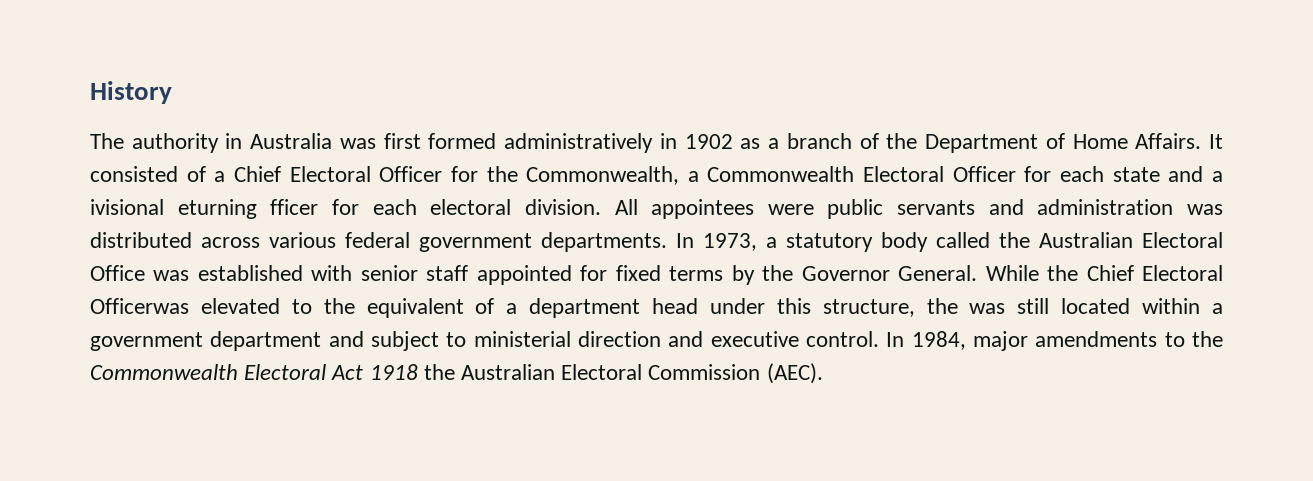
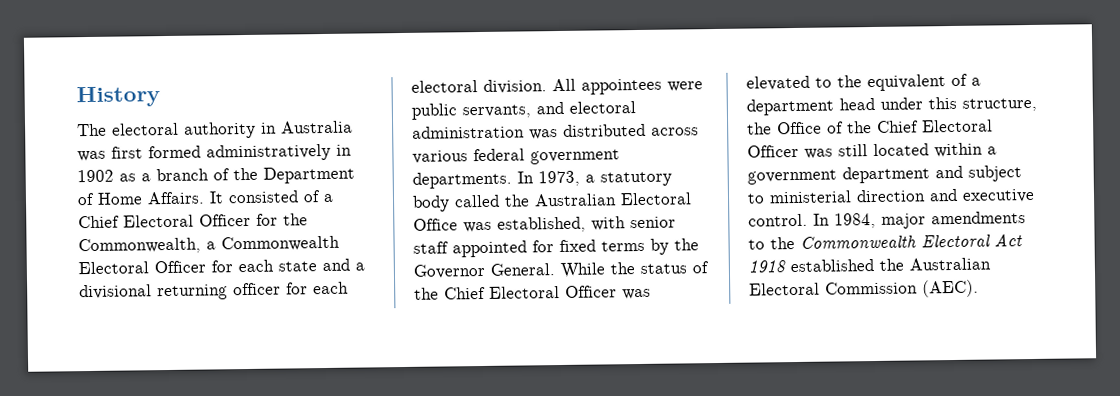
- The authority in Australia was first formed administratively in 1902 as a branch of the Department of Home Affairs.
+ The electoral authority in Australia was first formed administratively in 1902 as a branch of the Department of Home Affairs.
- It consisted of a Chief Electoral Officer for the Commonwealth, a Commonwealth Electoral Officer for each state and a ivisional eturning fficer for each electoral division.
+ It consisted of a Chief Electoral Officer for the Commonwealth, a Commonwealth Electoral Officer for each state and a divisional returning officer for each electoral division.
- All appointees were public servants and administration was distributed across various federal government departments.
+ All appointees were public servants, and electoral administration was distributed across various federal government departments.
- In 1973, a statutory body called the Australian Electoral Office was established with senior staff appointed for fixed terms by the Governor General.
+ In 1973, a statutory body called the Australian Electoral Office was established, with senior staff appointed for fixed terms by the Governor General.
- While the Chief Electoral Officerwas elevated to the equivalent of a department head under this structure, the was still located within a government department and subject to ministerial direction and executive control.
+ While the status of the Chief Electoral Officer was elevated to the equivalent of a department head under this structure, the Office of the Chief Electoral Officer was still located within a government department and subject to ministerial direction and executive control.
- In 1984, major amendments to the Commonwealth Electoral Act 1918 the Australian Electoral Commission (AEC).
+ In 1984, major amendments to the Commonwealth Electoral Act 1918 established the Australian Electoral Commission (AEC).

